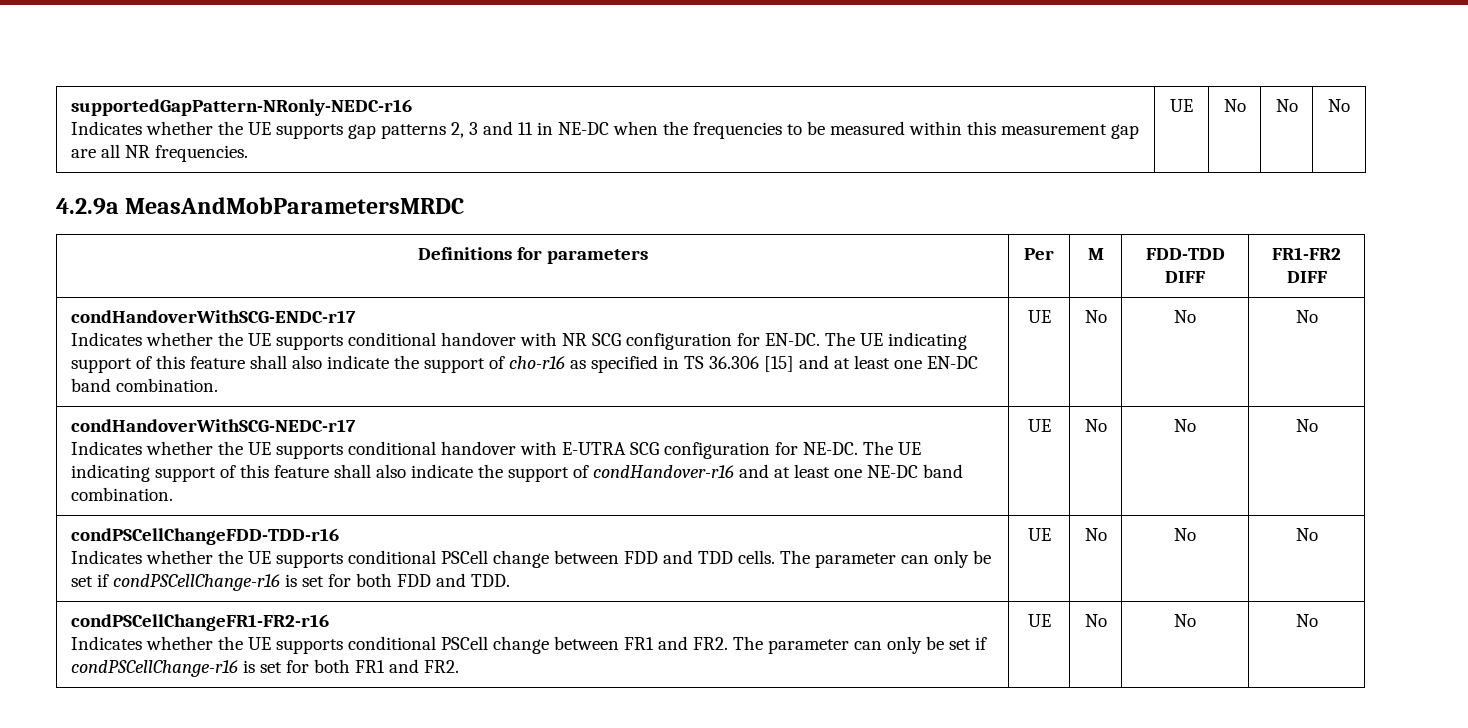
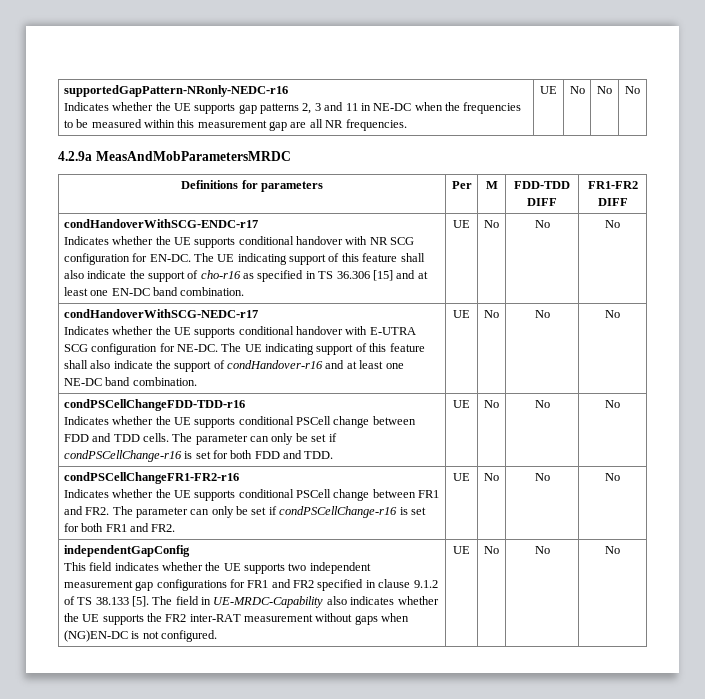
+ independentGapConfig
+ This field indicates whether the UE supports two independent measurement gap configurations for FR1 and FR2 specified in clause 9.1.2 of TS 38.133 [5]. The field in UE-MRDC-Capability also indicates whether the UE supports the FR2 inter-RAT measurement without gaps when (NG)EN-DC is not configured. | UE | No | No | No

